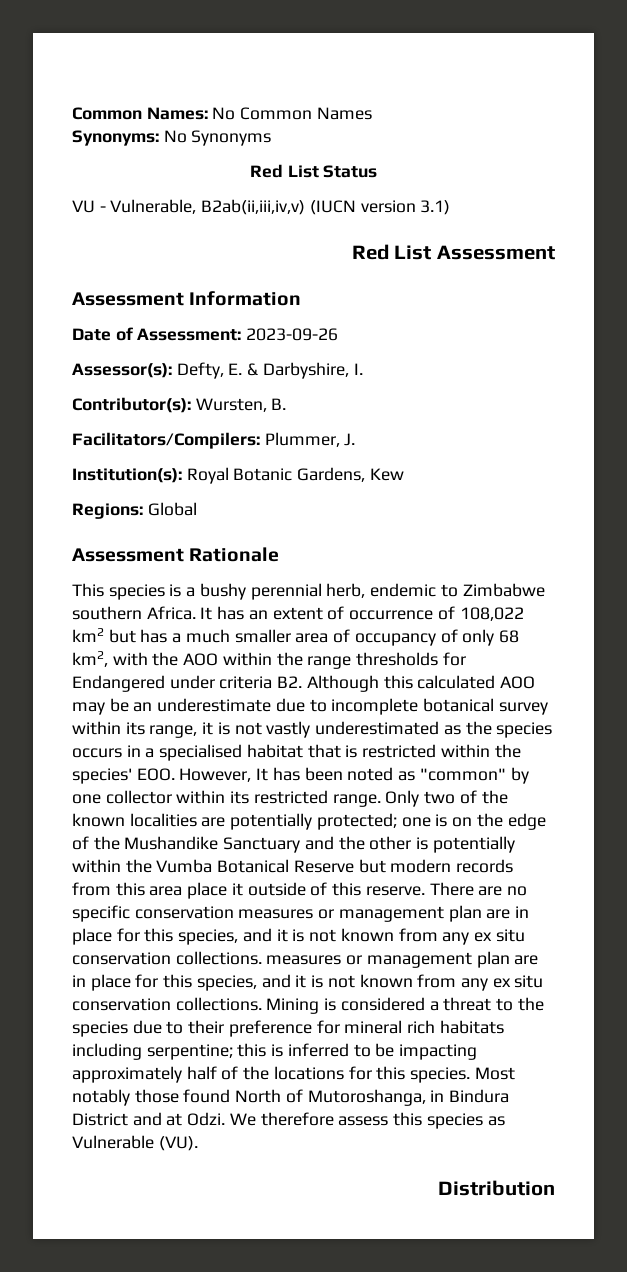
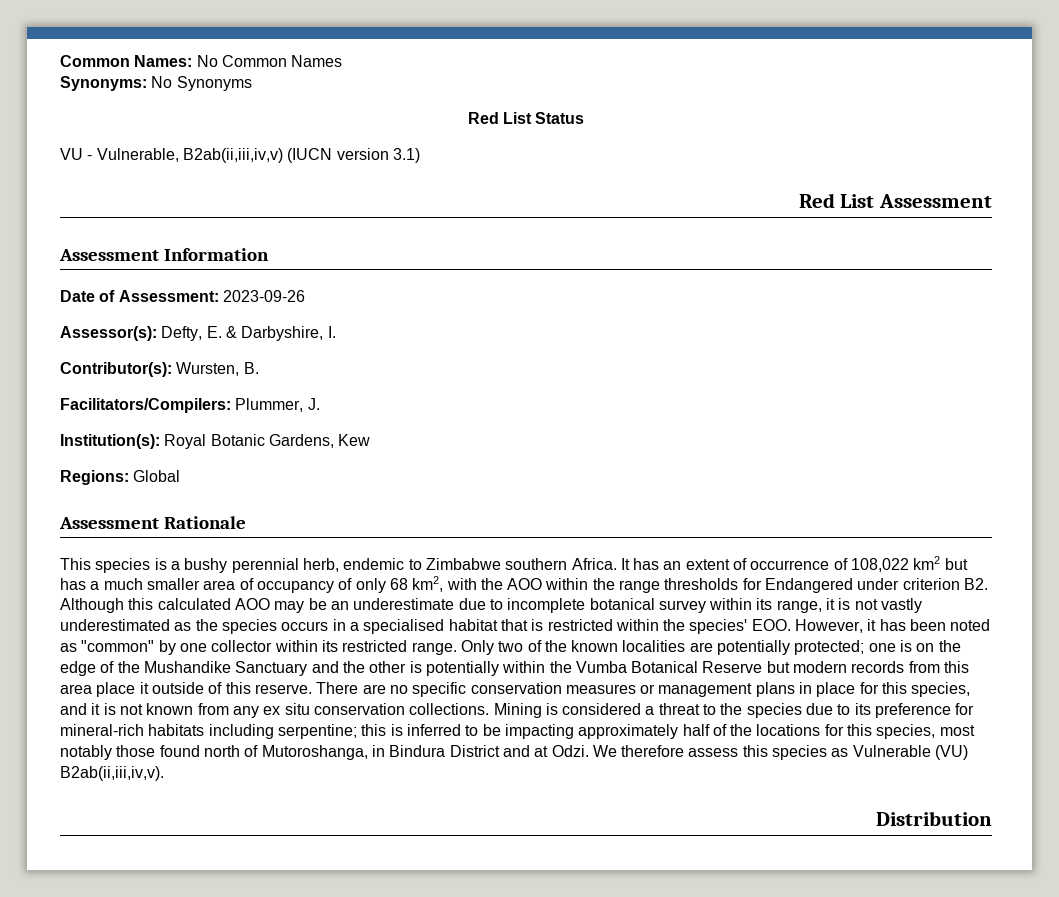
- It has an extent of occurrence of 108,022 km2 but has a much smaller area of occupancy of only 68 km2, with the AOO within the range thresholds for Endangered under criteria B2. Although this calculated AOO may be an underestimate due to incomplete botanical survey within its range, it is not vastly underestimated as the species occurs in a specialised habitat that is restricted within the species' EOO. However, It has been noted as "common" by one collector within its restricted range.
+ It has an extent of occurrence of 108,022 km2 but has a much smaller area of occupancy of only 68 km2, with the AOO within the range thresholds for Endangered under criterion B2. Although this calculated AOO may be an underestimate due to incomplete botanical survey within its range, it is not vastly underestimated as the species occurs in a specialised habitat that is restricted within the species' EOO. However, it has been noted as "common" by one collector within its restricted range.
- There are no specific conservation measures or management plan are in place for this species, and it is not known from any ex situ conservation collections. measures or management plan are in place for this species, and it is not known from any ex situ conservation collections.
+ There are no specific conservation measures or management plans in place for this species, and it is not known from any ex situ conservation collections.
- Mining is considered a threat to the species due to their preference for mineral rich habitats including serpentine; this is inferred to be impacting approximately half of the locations for this species. Most notably those found North of Mutoroshanga, in Bindura District and at Odzi.
+ Mining is considered a threat to the species due to its preference for mineral-rich habitats including serpentine; this is inferred to be impacting approximately half of the locations for this species, most notably those found north of Mutoroshanga, in Bindura District and at Odzi.
- We therefore assess this species as Vulnerable (VU).
+ We therefore assess this species as Vulnerable (VU) B2ab(ii,iii,iv,v).

